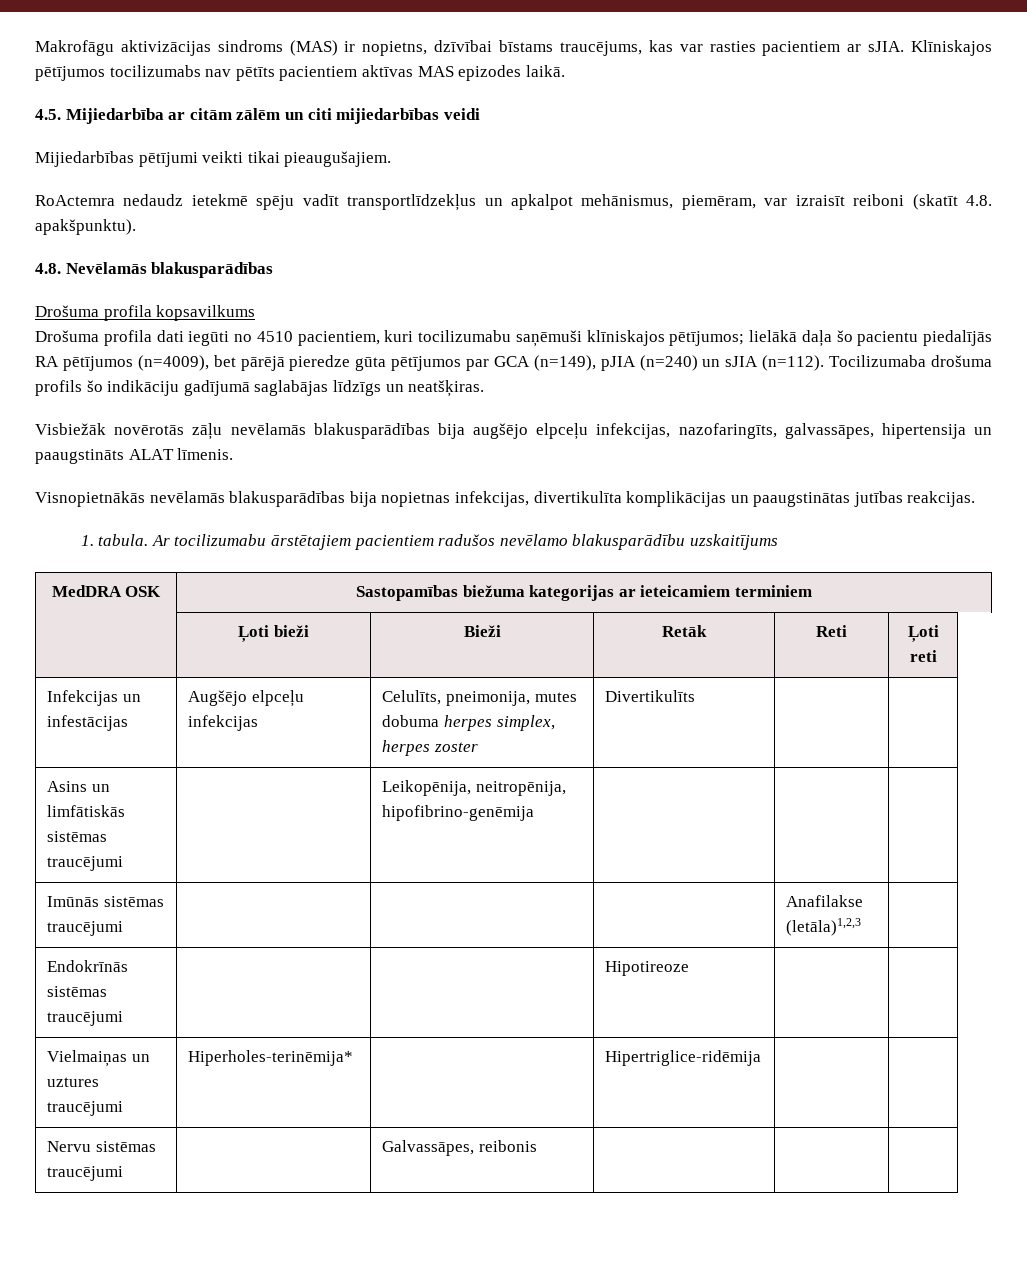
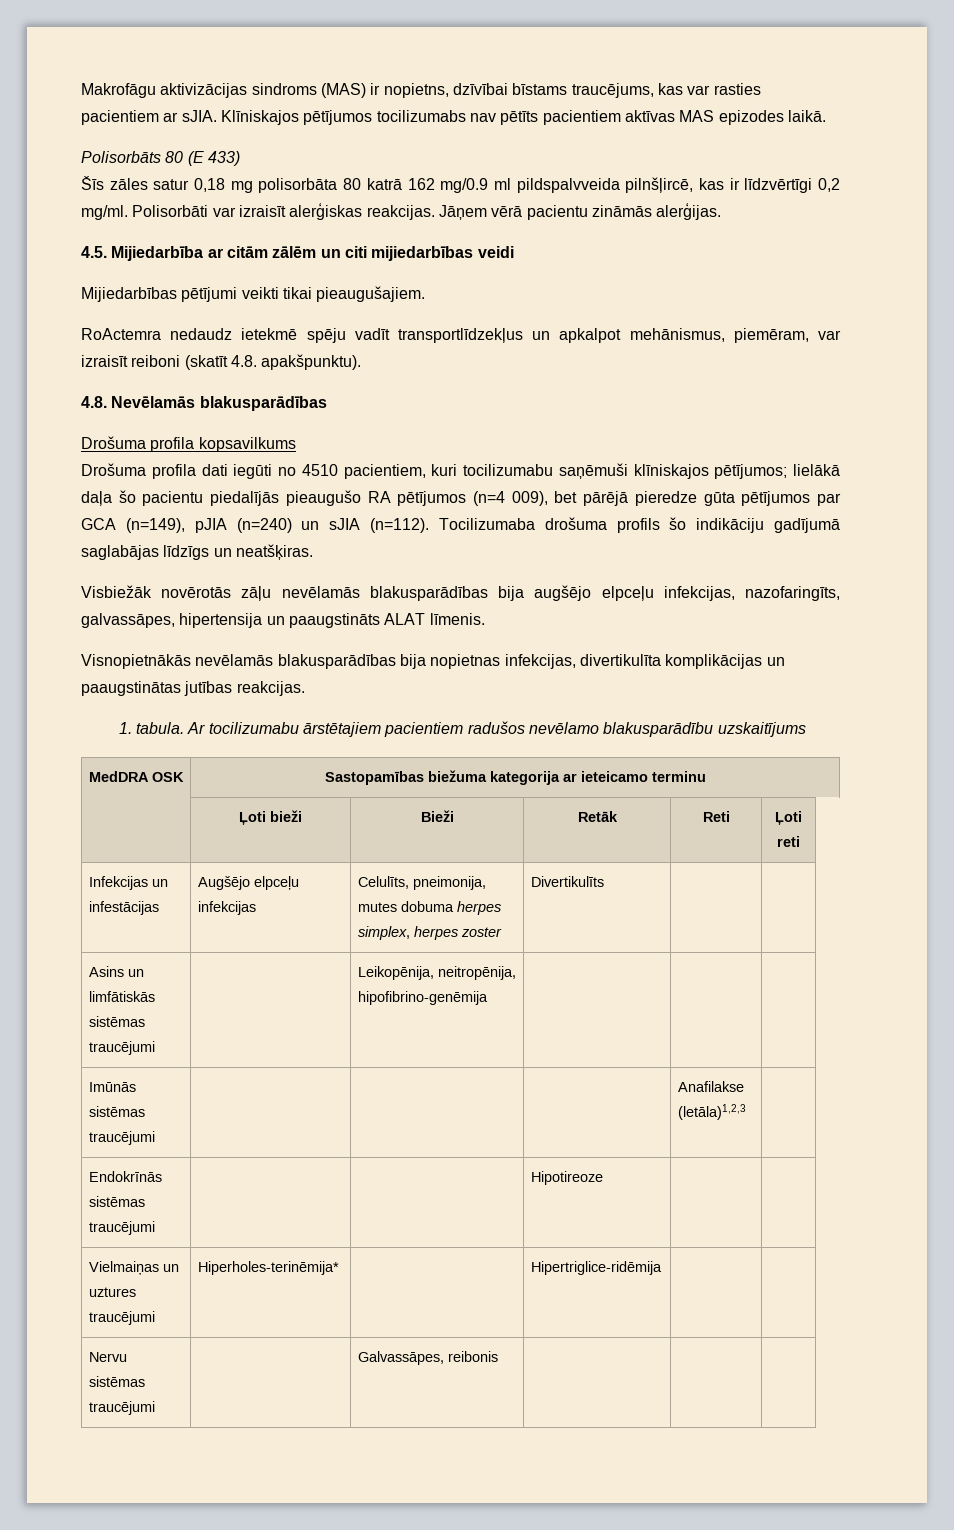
+ Polisorbāts 80 (E 433)
+ Šīs zāles satur 0,18 mg polisorbāta 80 katrā 162 mg/0.9 ml pildspalvveida pilnšļircē, kas ir līdzvērtīgi 0,2 mg/ml. Polisorbāti var izraisīt alerģiskas reakcijas. Jāņem vērā pacientu zināmās alerģijas.
- Drošuma profila dati iegūti no 4510 pacientiem, kuri tocilizumabu saņēmuši klīniskajos pētījumos; lielākā daļa šo pacientu piedalījās RA pētījumos (n=4009), bet pārējā pieredze gūta pētījumos par GCA (n=149), pJIA (n=240) un sJIA (n=112).
+ Drošuma profila dati iegūti no 4510 pacientiem, kuri tocilizumabu saņēmuši klīniskajos pētījumos; lielākā daļa šo pacientu piedalījās pieaugušo RA pētījumos (n=4 009), bet pārējā pieredze gūta pētījumos par GCA (n=149), pJIA (n=240) un sJIA (n=112).
- MedDRA OSK | Sastopamības biežuma kategorijas ar ieteicamiem terminiem
+ MedDRA OSK | Sastopamības biežuma kategorija ar ieteicamo terminu

